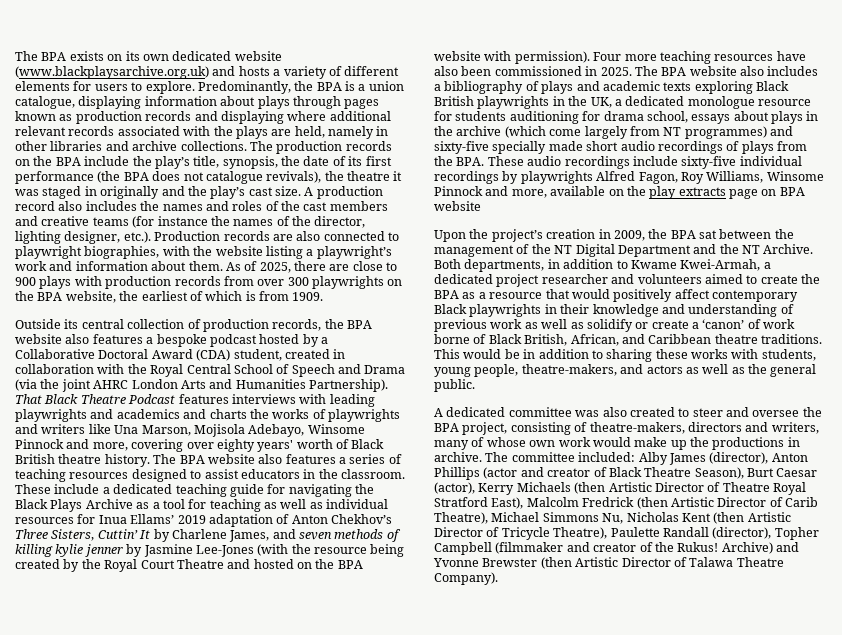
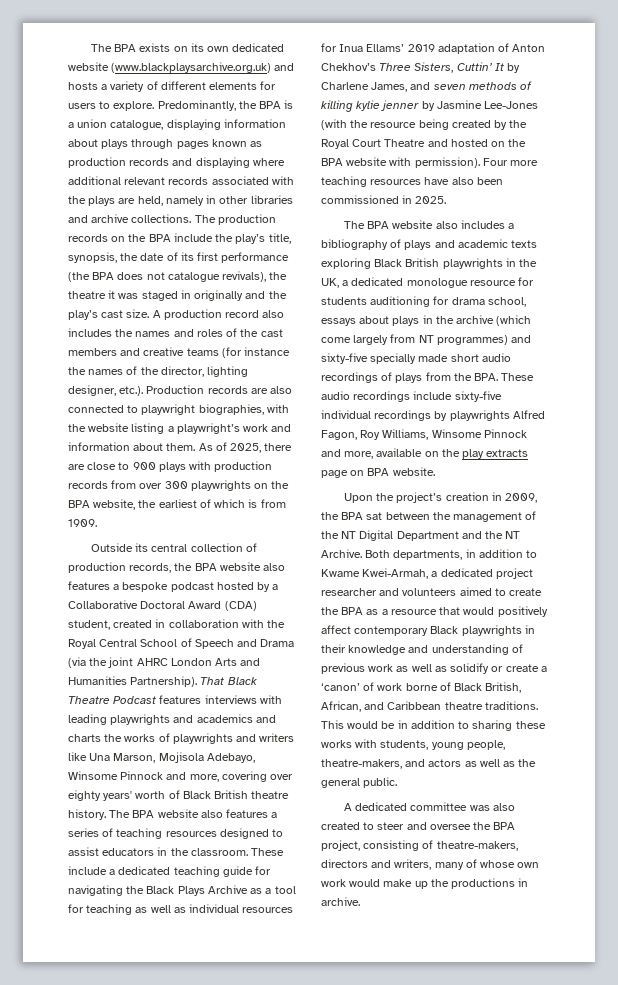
- Four more teaching resources have also been commissioned in 2025. The BPA website also includes a bibliography of plays and academic texts exploring Black British playwrights in the UK, a dedicated monologue resource for students auditioning for drama school, essays about plays in the archive (which come largely from NT programmes) and sixty-five specially made short audio recordings of plays from the BPA. These audio recordings include sixty-five individual recordings by playwrights Alfred Fagon, Roy Williams, Winsome Pinnock and more, available on the play extracts page on BPA website
+ Four more teaching resources have also been commissioned in 2025.
+ The BPA website also includes a bibliography of plays and academic texts exploring Black British playwrights in the UK, a dedicated monologue resource for students auditioning for drama school, essays about plays in the archive (which come largely from NT programmes) and sixty-five specially made short audio recordings of plays from the BPA. These audio recordings include sixty-five individual recordings by playwrights Alfred Fagon, Roy Williams, Winsome Pinnock and more, available on the play extracts page on BPA website.
- The committee included: Alby James (director), Anton Phillips (actor and creator of Black Theatre Season), Burt Caesar (actor), Kerry Michaels (then Artistic Director of Theatre Royal Stratford East), Malcolm Fredrick (then Artistic Director of Carib Theatre), Michael Simmons Nu, Nicholas Kent (then Artistic Director of Tricycle Theatre), Paulette Randall (director), Topher Campbell (filmmaker and creator of the Rukus! Archive) and Yvonne Brewster (then Artistic Director of Talawa Theatre Company).

